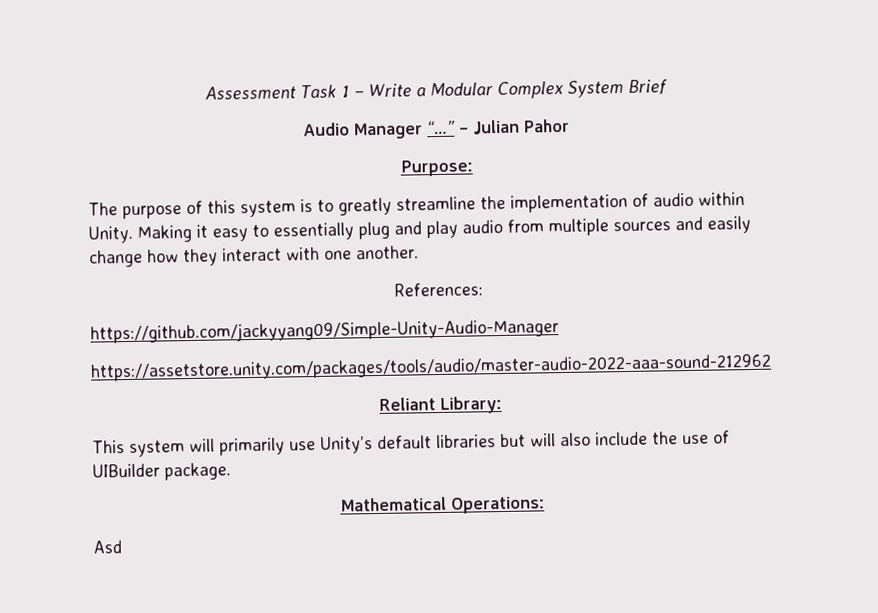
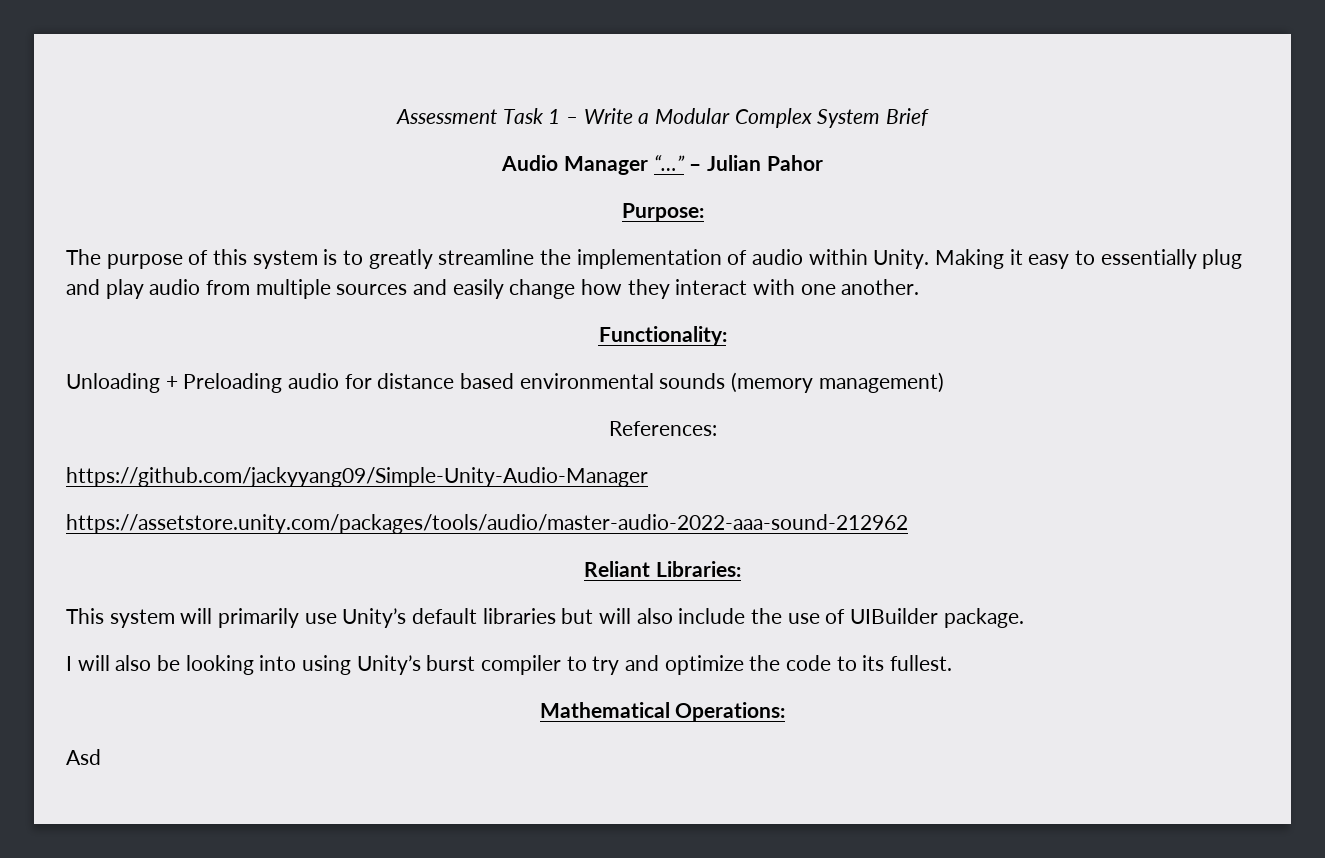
+ Functionality:
+ Unloading + Preloading audio for distance based environmental sounds (memory management)
- Reliant Library:
+ Reliant Libraries:
+ I will also be looking into using Unity’s burst compiler to try and optimize the code to its fullest.

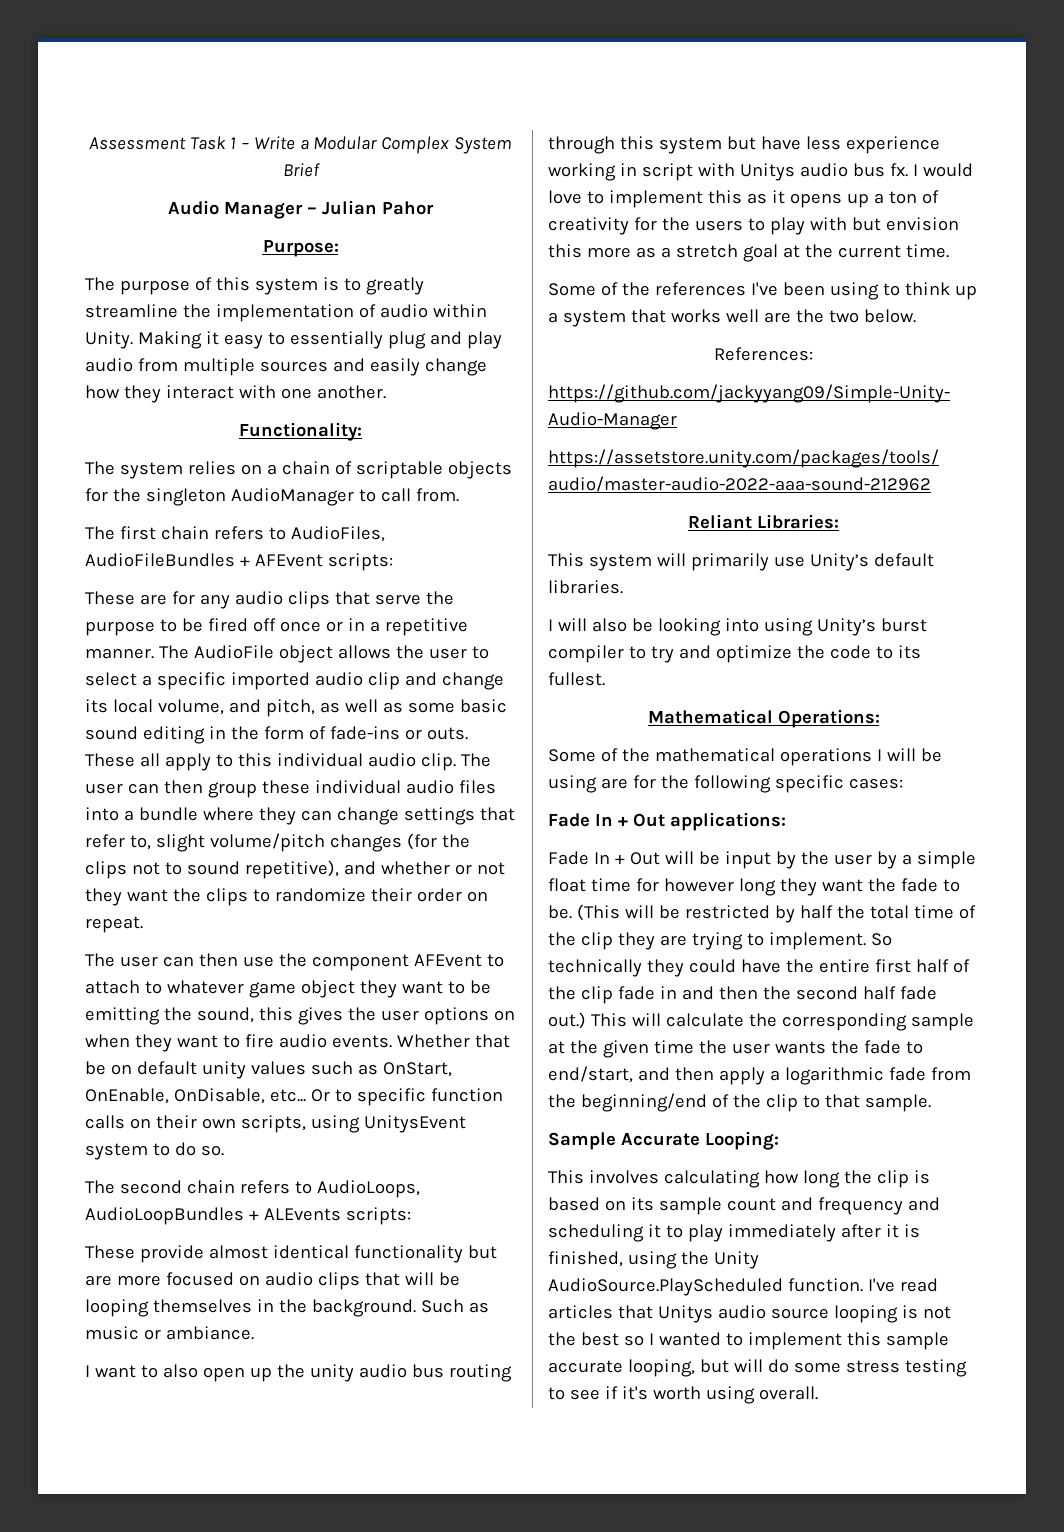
- Audio Manager “…” – Julian Pahor
+ Audio Manager – Julian Pahor
- Unloading + Preloading audio for distance based environmental sounds (memory management)
+ The system relies on a chain of scriptable objects for the singleton AudioManager to call from.
+ The first chain refers to AudioFiles, AudioFileBundles + AFEvent scripts:
+ These are for any audio clips that serve the purpose to be fired off once or in a repetitive manner. The AudioFile object allows the user to select a specific imported audio clip and change its local volume, and pitch, as well as some basic sound editing in the form of fade-ins or outs. These all apply to this individual audio clip. The user can then group these individual audio files into a bundle where they can change settings that refer to, slight volume/pitch changes (for the clips not to sound repetitive), and whether or not they want the clips to randomize their order on repeat.
+ The user can then use the component AFEvent to attach to whatever game object they want to be emitting the sound, this gives the user options on when they want to fire audio events. Whether that be on default unity values such as OnStart, OnEnable, OnDisable, etc... Or to specific function calls on their own scripts, using UnitysEvent system to do so.
+ The second chain refers to AudioLoops, AudioLoopBundles + ALEvents scripts:
+ These provide almost identical functionality but are more focused on audio clips that will be looping themselves in the background. Such as music or ambiance.
+ I want to also open up the unity audio bus routing through this system but have less experience working in script with Unitys audio bus fx. I would love to implement this as it opens up a ton of creativity for the users to play with but envision this more as a stretch goal at the current time.
+ Some of the references I've been using to think up a system that works well are the two below.
- This system will primarily use Unity’s default libraries but will also include the use of UIBuilder package.
+ This system will primarily use Unity’s default libraries.
- Asd
+ Some of the mathematical operations I will be using are for the following specific cases:
+ Fade In + Out applications:
+ Fade In + Out will be input by the user by a simple float time for however long they want the fade to be. (This will be restricted by half the total time of the clip they are trying to implement. So technically they could have the entire first half of the clip fade in and then the second half fade out.) This will calculate the corresponding sample at the given time the user wants the fade to end/start, and then apply a logarithmic fade from the beginning/end of the clip to that sample.
+ Sample Accurate Looping:
+ This involves calculating how long the clip is based on its sample count and frequency and scheduling it to play immediately after it is finished, using the Unity AudioSource.PlayScheduled function. I've read articles that Unitys audio source looping is not the best so I wanted to implement this sample accurate looping, but will do some stress testing to see if it's worth using overall.

